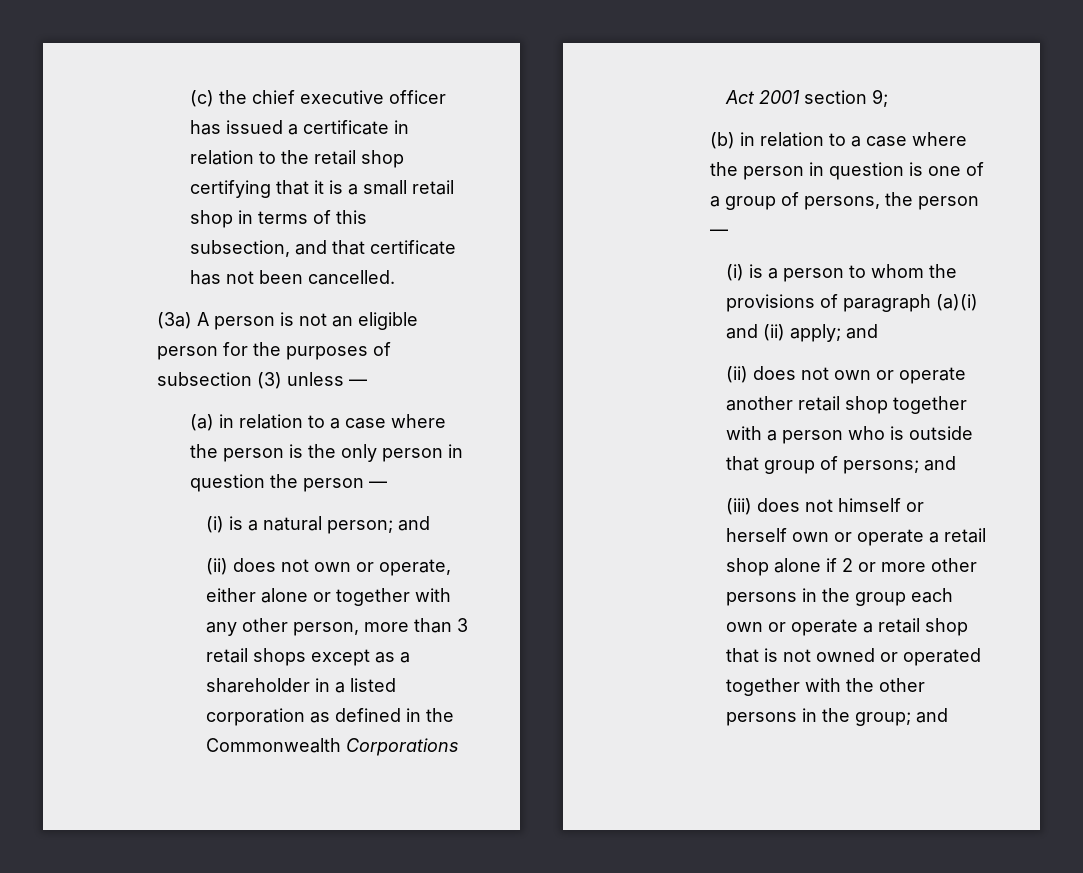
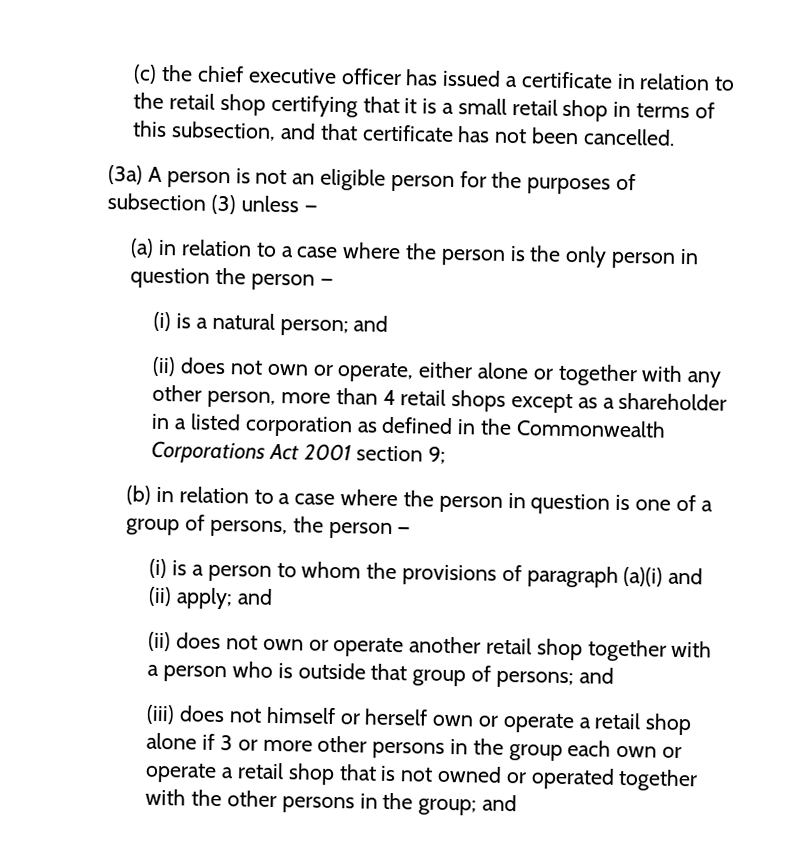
- (ii) does not own or operate, either alone or together with any other person, more than 3 retail shops except as a shareholder in a listed corporation as defined in the Commonwealth Corporations Act 2001 section 9;
+ (ii) does not own or operate, either alone or together with any other person, more than 4 retail shops except as a shareholder in a listed corporation as defined in the Commonwealth Corporations Act 2001 section 9;
- (iii) does not himself or herself own or operate a retail shop alone if 2 or more other persons in the group each own or operate a retail shop that is not owned or operated together with the other persons in the group; and
+ (iii) does not himself or herself own or operate a retail shop alone if 3 or more other persons in the group each own or operate a retail shop that is not owned or operated together with the other persons in the group; and

